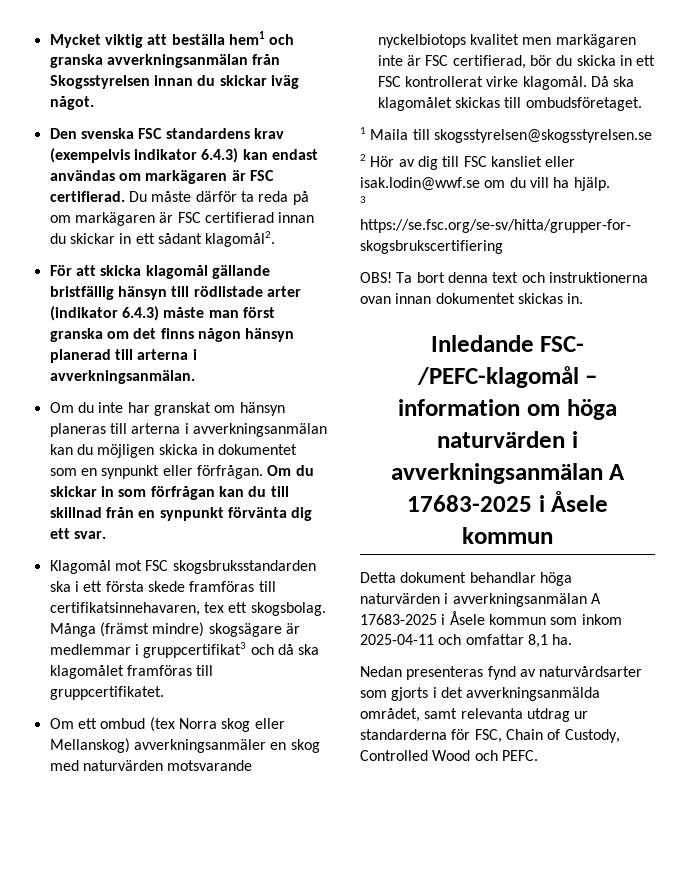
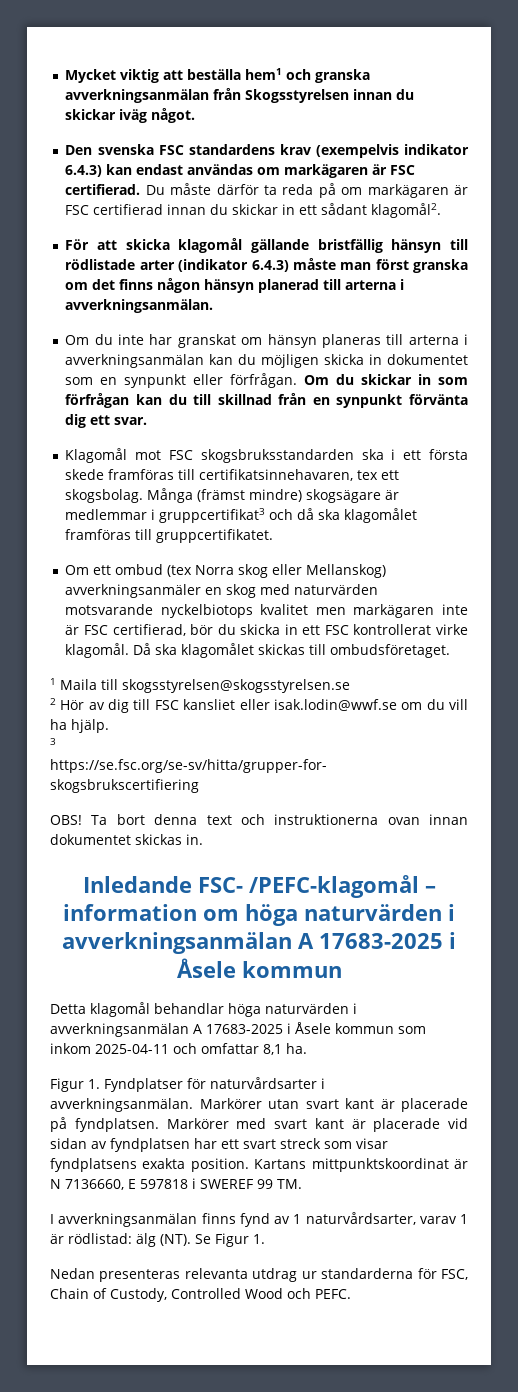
- Detta dokument behandlar höga naturvärden i avverkningsanmälan A 17683-2025 i Åsele kommun som inkom 2025-04-11 och omfattar 8,1 ha.
+ Detta klagomål behandlar höga naturvärden i avverkningsanmälan A 17683-2025 i Åsele kommun som inkom 2025-04-11 och omfattar 8,1 ha.
- Nedan presenteras fynd av naturvårdsarter som gjorts i det avverkningsanmälda området, samt relevanta utdrag ur standarderna för FSC, Chain of Custody, Controlled Wood och PEFC.
+ Figur 1. Fyndplatser för naturvårdsarter i avverkningsanmälan. Markörer utan svart kant är placerade på fyndplatsen. Markörer med svart kant är placerade vid sidan av fyndplatsen har ett svart streck som visar fyndplatsens exakta position. Kartans mittpunktskoordinat är N 7136660, E 597818 i SWEREF 99 TM.
+ I avverkningsanmälan finns fynd av 1 naturvårdsarter, varav 1 är rödlistad: älg (NT). Se Figur 1.
+ Nedan presenteras relevanta utdrag ur standarderna för FSC, Chain of Custody, Controlled Wood och PEFC.

